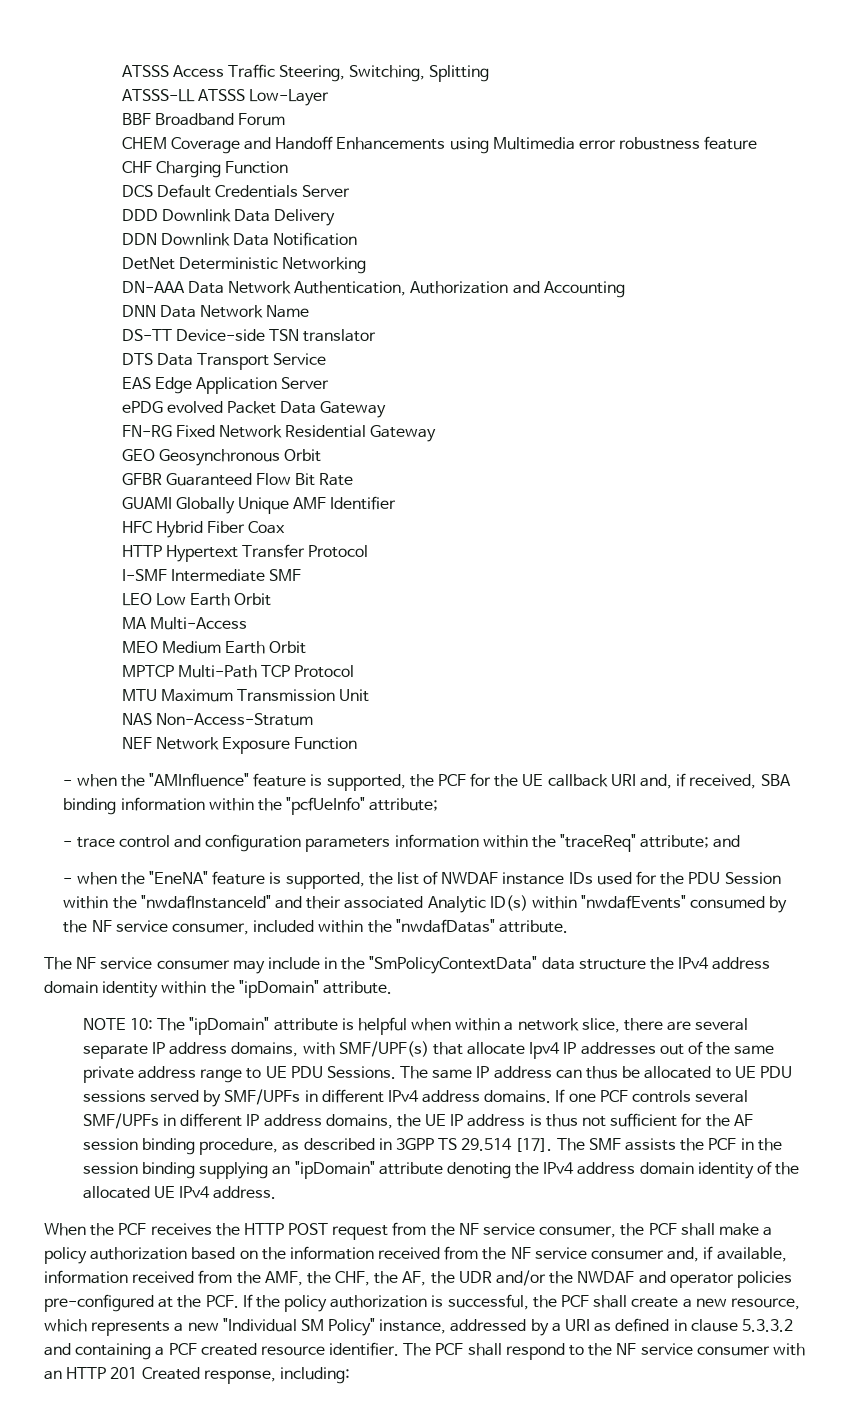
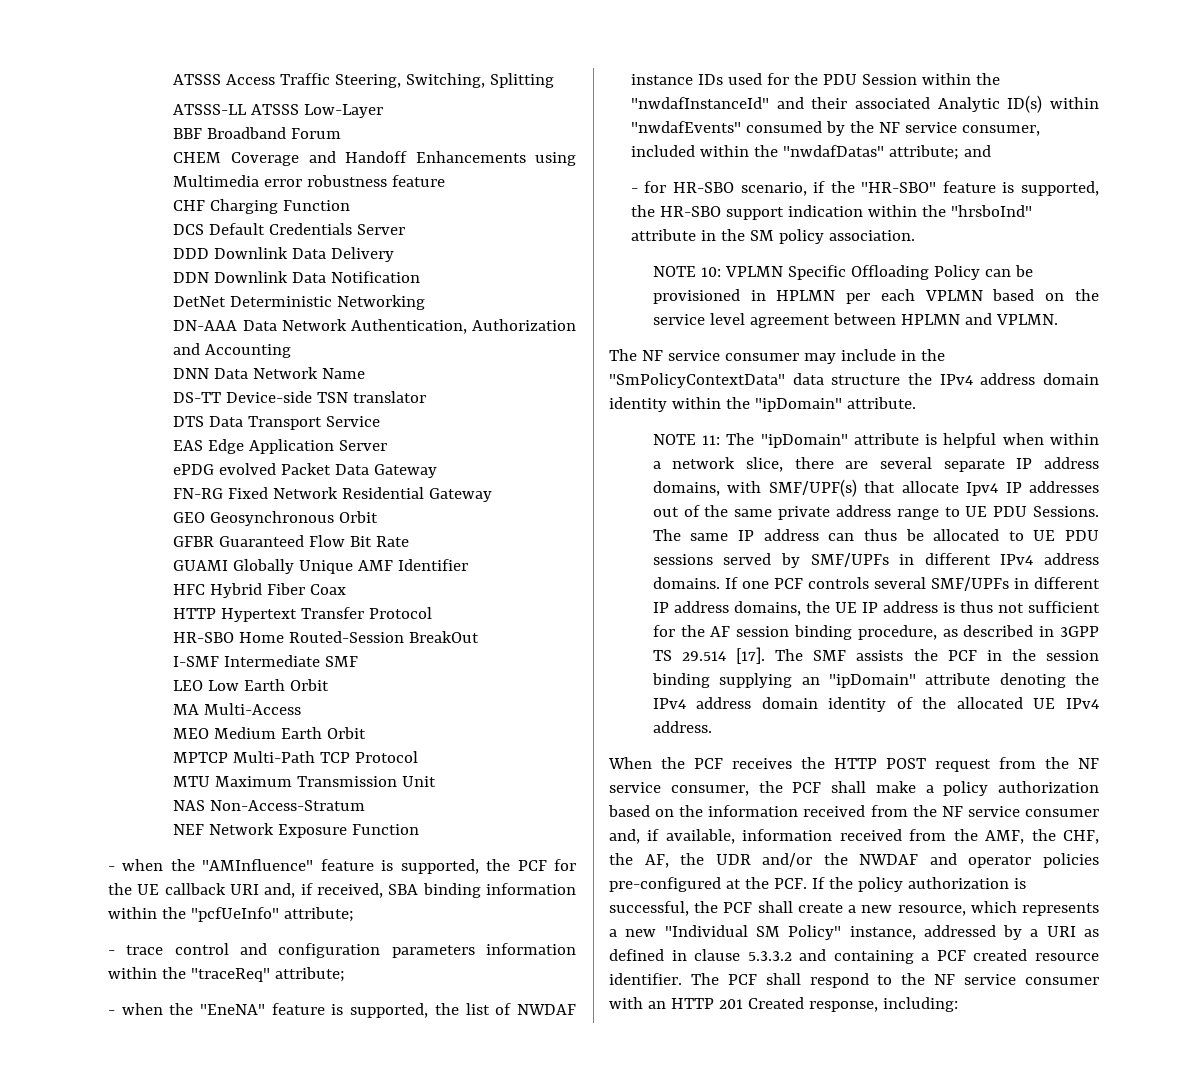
+ HR-SBO Home Routed-Session BreakOut
- - trace control and configuration parameters information within the "traceReq" attribute; and
+ - trace control and configuration parameters information within the "traceReq" attribute;
- - when the "EneNA" feature is supported, the list of NWDAF instance IDs used for the PDU Session within the "nwdafInstanceId" and their associated Analytic ID(s) within "nwdafEvents" consumed by the NF service consumer, included within the "nwdafDatas" attribute.
+ - when the "EneNA" feature is supported, the list of NWDAF instance IDs used for the PDU Session within the "nwdafInstanceId" and their associated Analytic ID(s) within "nwdafEvents" consumed by the NF service consumer, included within the "nwdafDatas" attribute; and
+ - for HR-SBO scenario, if the "HR-SBO" feature is supported, the HR-SBO support indication within the "hrsboInd" attribute in the SM policy association.
+ NOTE 10: VPLMN Specific Offloading Policy can be provisioned in HPLMN per each VPLMN based on the service level agreement between HPLMN and VPLMN.
- NOTE 10: The "ipDomain" attribute is helpful when within a network slice, there are several separate IP address domains, with SMF/UPF(s) that allocate Ipv4 IP addresses out of the same private address range to UE PDU Sessions.
+ NOTE 11: The "ipDomain" attribute is helpful when within a network slice, there are several separate IP address domains, with SMF/UPF(s) that allocate Ipv4 IP addresses out of the same private address range to UE PDU Sessions.

